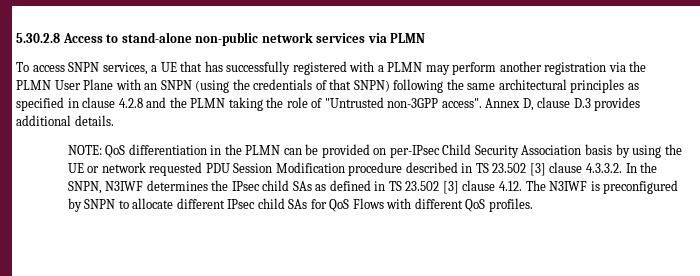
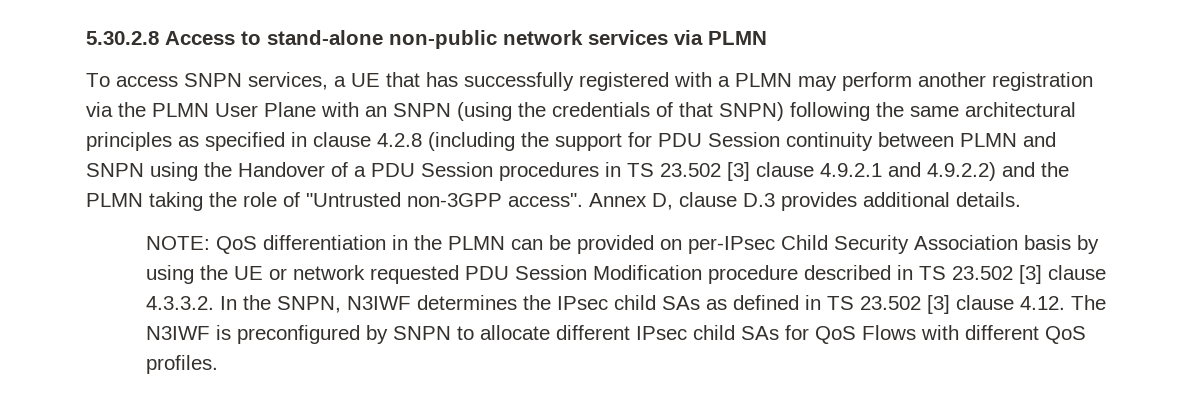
- To access SNPN services, a UE that has successfully registered with a PLMN may perform another registration via the PLMN User Plane with an SNPN (using the credentials of that SNPN) following the same architectural principles as specified in clause 4.2.8 and the PLMN taking the role of "Untrusted non-3GPP access".
+ To access SNPN services, a UE that has successfully registered with a PLMN may perform another registration via the PLMN User Plane with an SNPN (using the credentials of that SNPN) following the same architectural principles as specified in clause 4.2.8 (including the support for PDU Session continuity between PLMN and SNPN using the Handover of a PDU Session procedures in TS 23.502 [3] clause 4.9.2.1 and 4.9.2.2) and the PLMN taking the role of "Untrusted non-3GPP access".

